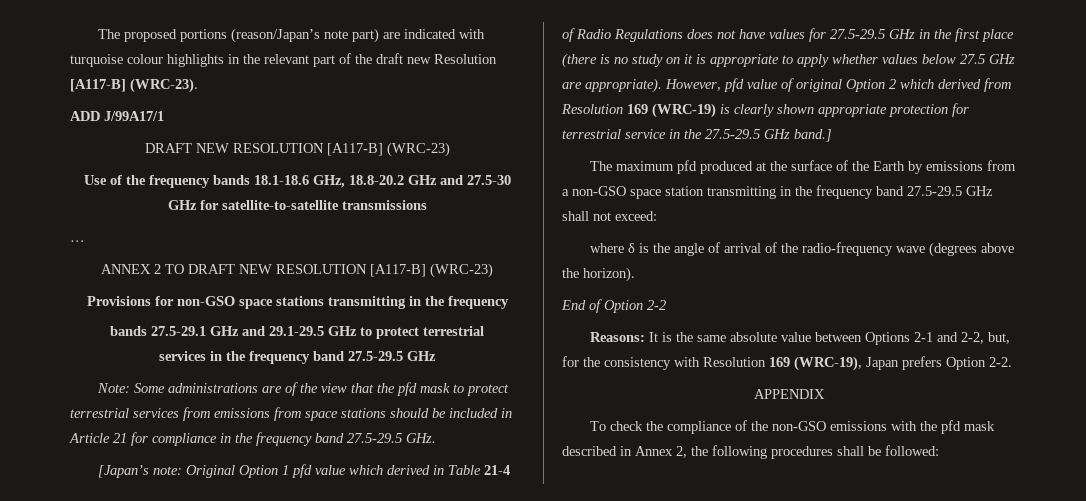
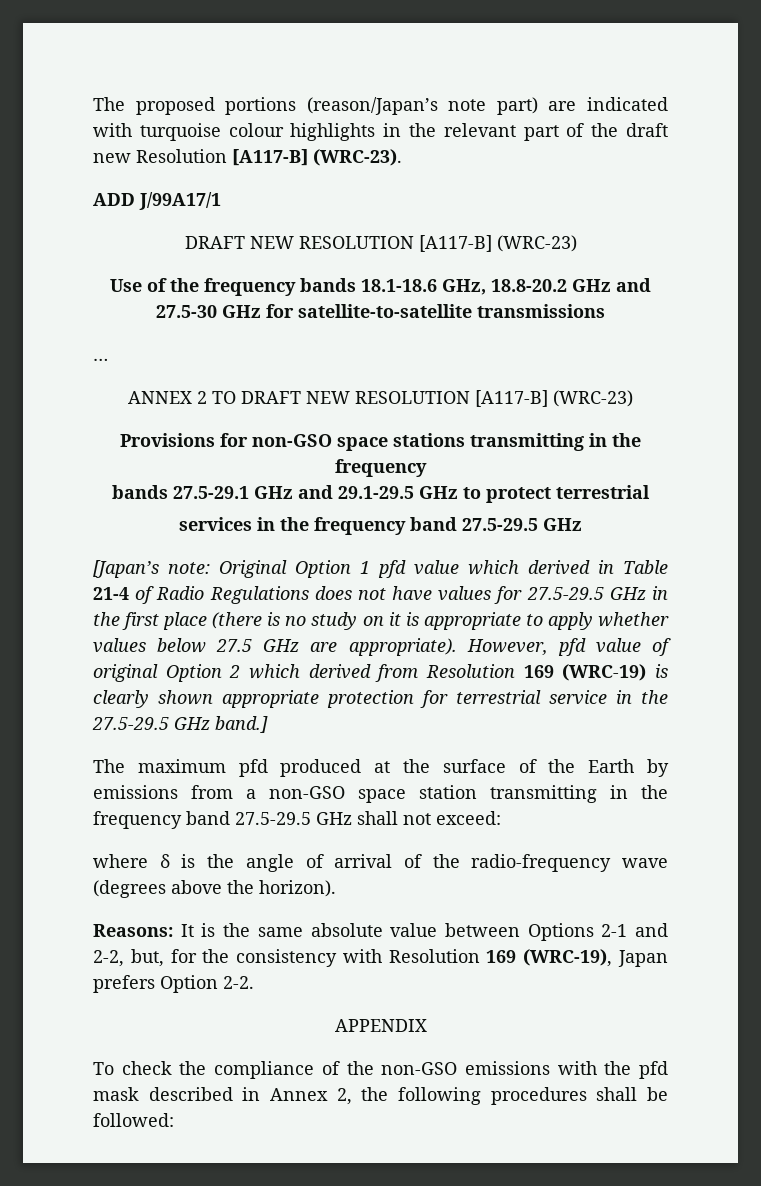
- Note: Some administrations are of the view that the pfd mask to protect terrestrial services from emissions from space stations should be included in Article 21 for compliance in the frequency band 27.5-29.5 GHz.
- End of Option 2-2

